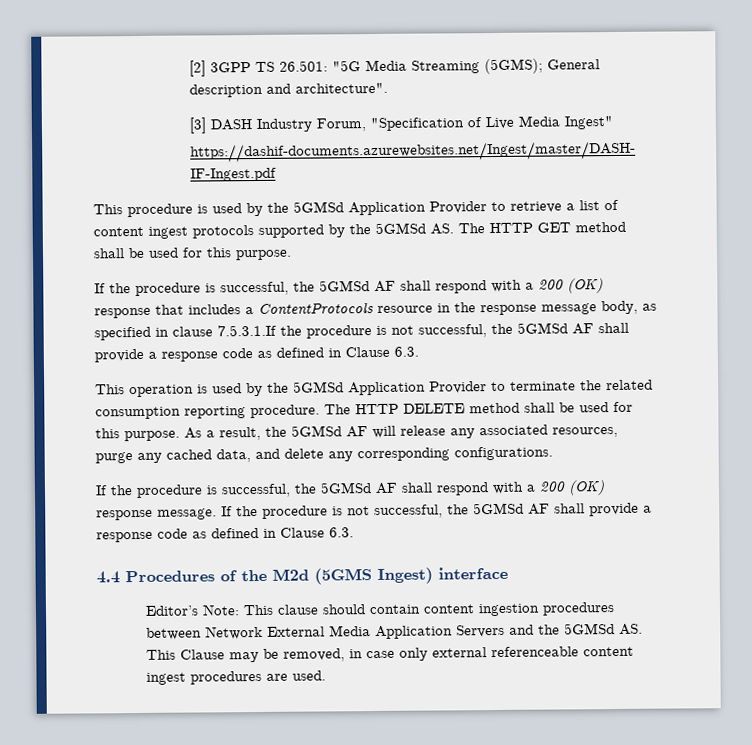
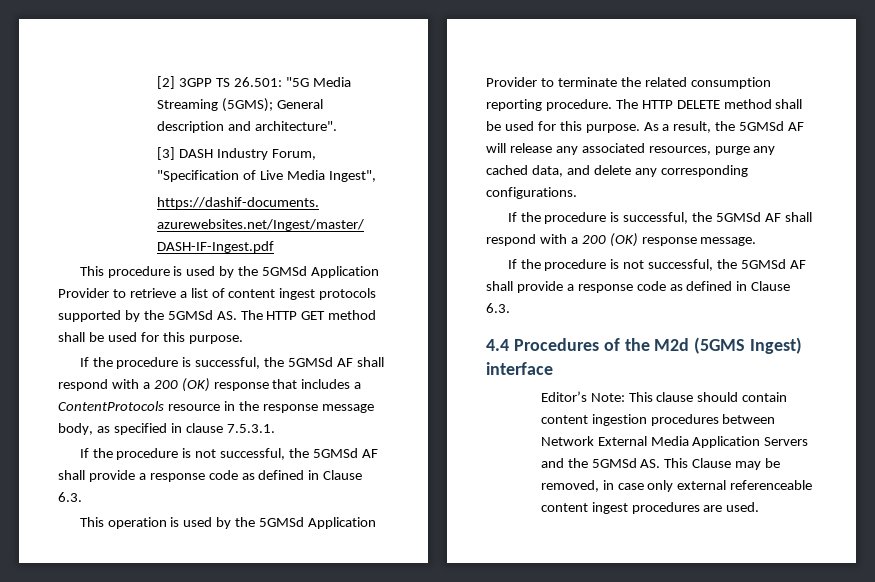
- [3] DASH Industry Forum, "Specification of Live Media Ingest"
+ [3] DASH Industry Forum, "Specification of Live Media Ingest",
- If the procedure is successful, the 5GMSd AF shall respond with a 200 (OK) response that includes a ContentProtocols resource in the response message body, as specified in clause 7.5.3.1.If the procedure is not successful, the 5GMSd AF shall provide a response code as defined in Clause 6.3.
+ If the procedure is successful, the 5GMSd AF shall respond with a 200 (OK) response that includes a ContentProtocols resource in the response message body, as specified in clause 7.5.3.1.
+ If the procedure is not successful, the 5GMSd AF shall provide a response code as defined in Clause 6.3.
- If the procedure is successful, the 5GMSd AF shall respond with a 200 (OK) response message. If the procedure is not successful, the 5GMSd AF shall provide a response code as defined in Clause 6.3.
+ If the procedure is successful, the 5GMSd AF shall respond with a 200 (OK) response message.
+ If the procedure is not successful, the 5GMSd AF shall provide a response code as defined in Clause 6.3.

